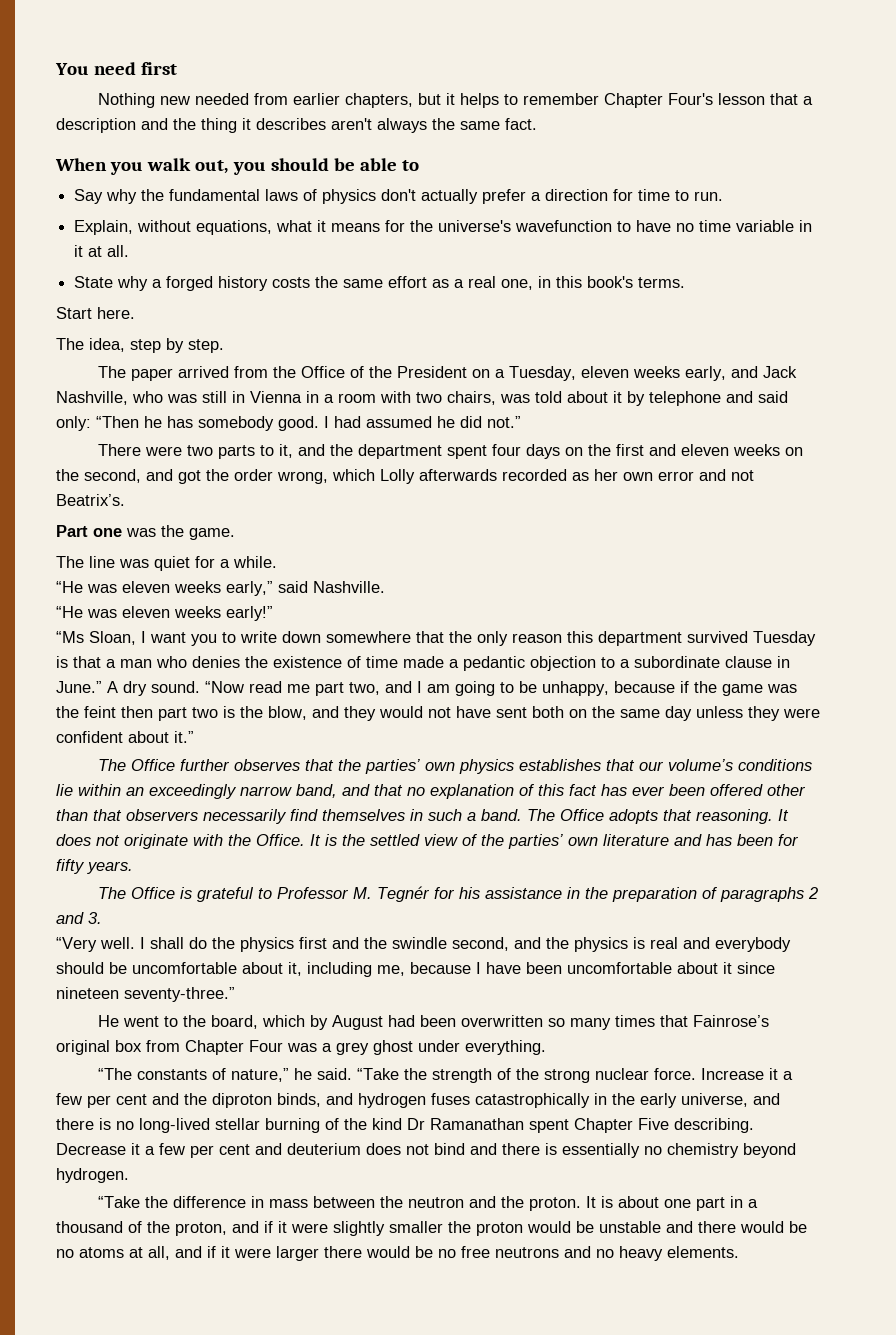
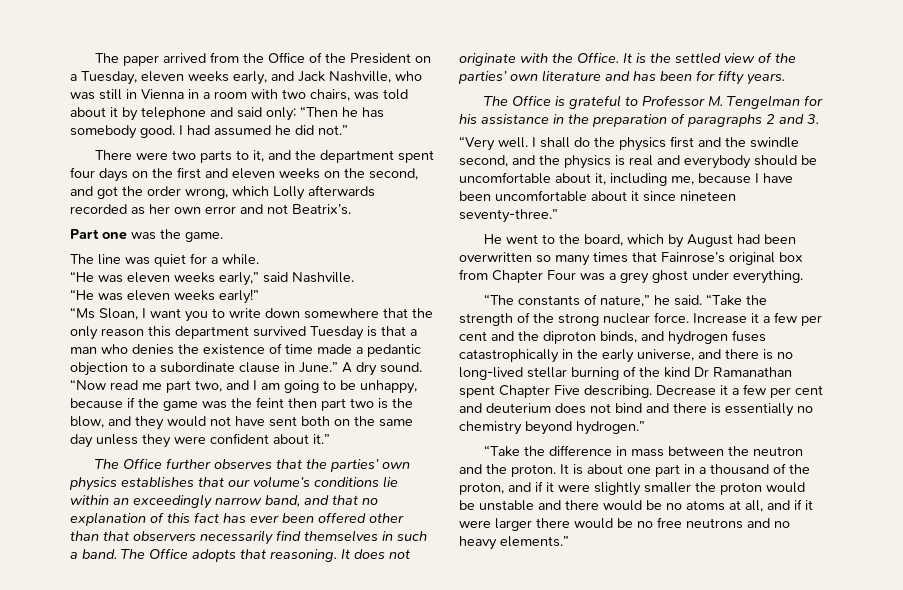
- You need first
- Nothing new needed from earlier chapters, but it helps to remember Chapter Four's lesson that a description and the thing it describes aren't always the same fact.
- When you walk out, you should be able to
- Say why the fundamental laws of physics don't actually prefer a direction for time to run.
- Explain, without equations, what it means for the universe's wavefunction to have no time variable in it at all.
- State why a forged history costs the same effort as a real one, in this book's terms.
- Start here.
- The idea, step by step.
- The Office is grateful to Professor M. Tegnér for his assistance in the preparation of paragraphs 2 and 3.
+ The Office is grateful to Professor M. Tengelman for his assistance in the preparation of paragraphs 2 and 3.
- Decrease it a few per cent and deuterium does not bind and there is essentially no chemistry beyond hydrogen.
+ Decrease it a few per cent and deuterium does not bind and there is essentially no chemistry beyond hydrogen.”
- It is about one part in a thousand of the proton, and if it were slightly smaller the proton would be unstable and there would be no atoms at all, and if it were larger there would be no free neutrons and no heavy elements.
+ It is about one part in a thousand of the proton, and if it were slightly smaller the proton would be unstable and there would be no atoms at all, and if it were larger there would be no free neutrons and no heavy elements.”

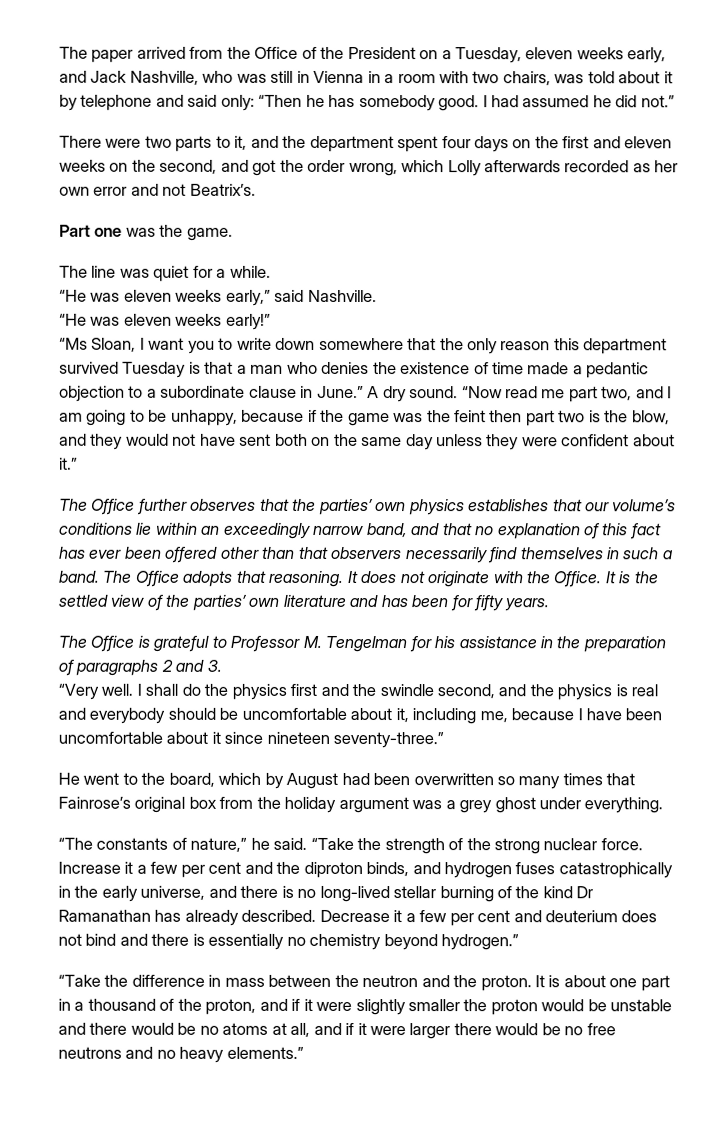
- He went to the board, which by August had been overwritten so many times that Fainrose’s original box from Chapter Four was a grey ghost under everything.
+ He went to the board, which by August had been overwritten so many times that Fainrose’s original box from the holiday argument was a grey ghost under everything.
- Increase it a few per cent and the diproton binds, and hydrogen fuses catastrophically in the early universe, and there is no long-lived stellar burning of the kind Dr Ramanathan spent Chapter Five describing.
+ Increase it a few per cent and the diproton binds, and hydrogen fuses catastrophically in the early universe, and there is no long-lived stellar burning of the kind Dr Ramanathan has already described.

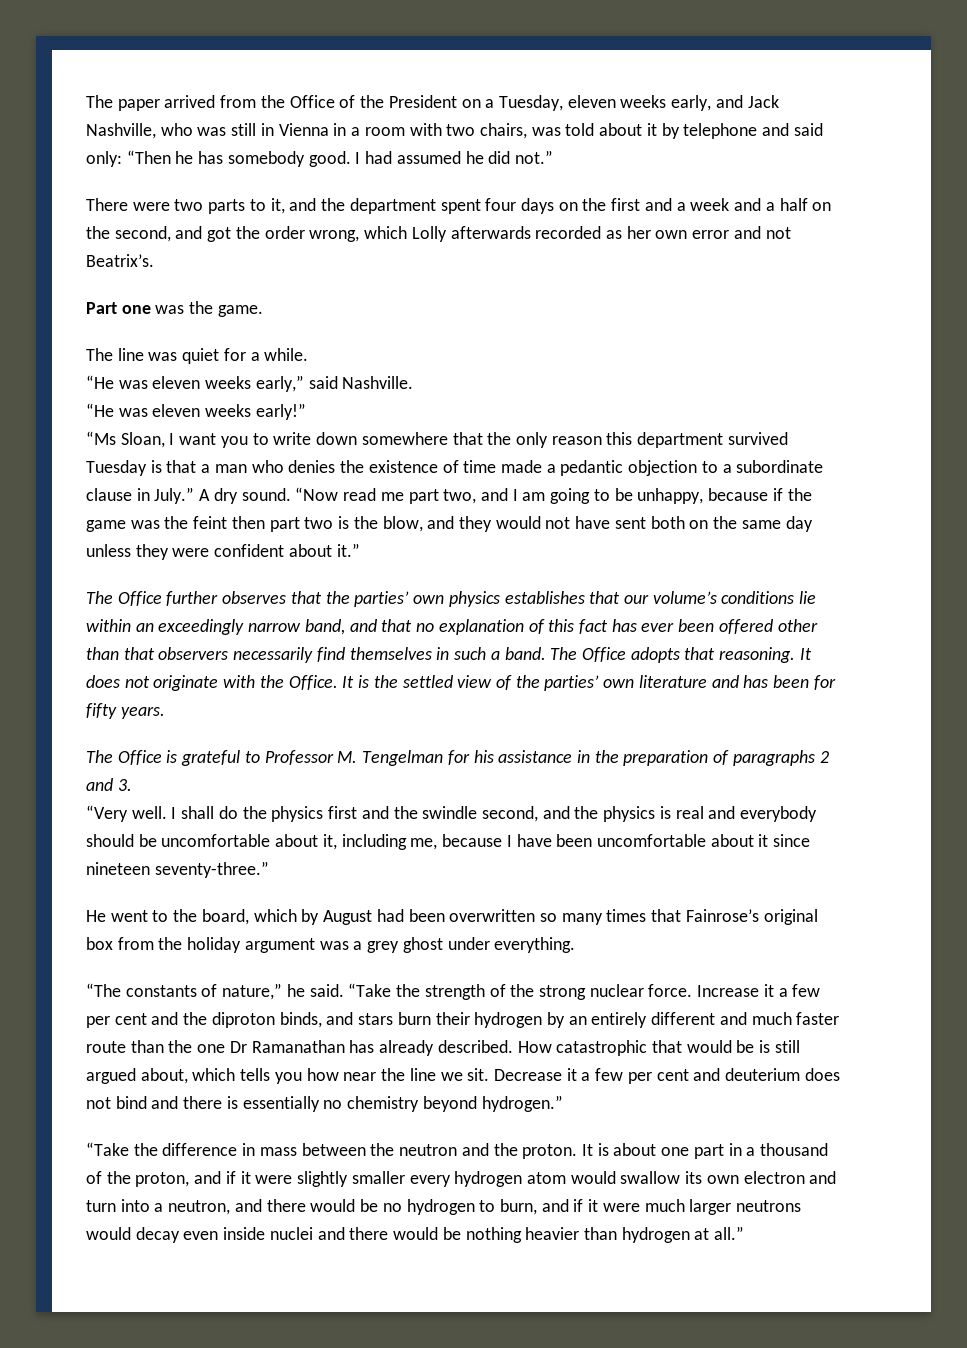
- There were two parts to it, and the department spent four days on the first and eleven weeks on the second, and got the order wrong, which Lolly afterwards recorded as her own error and not Beatrix’s.
+ There were two parts to it, and the department spent four days on the first and a week and a half on the second, and got the order wrong, which Lolly afterwards recorded as her own error and not Beatrix’s.
- “Ms Sloan, I want you to write down somewhere that the only reason this department survived Tuesday is that a man who denies the existence of time made a pedantic objection to a subordinate clause in June.”
+ “Ms Sloan, I want you to write down somewhere that the only reason this department survived Tuesday is that a man who denies the existence of time made a pedantic objection to a subordinate clause in July.”
- Increase it a few per cent and the diproton binds, and hydrogen fuses catastrophically in the early universe, and there is no long-lived stellar burning of the kind Dr Ramanathan has already described.
+ Increase it a few per cent and the diproton binds, and stars burn their hydrogen by an entirely different and much faster route than the one Dr Ramanathan has already described.
+ How catastrophic that would be is still argued about, which tells you how near the line we sit.
- It is about one part in a thousand of the proton, and if it were slightly smaller the proton would be unstable and there would be no atoms at all, and if it were larger there would be no free neutrons and no heavy elements.”
+ It is about one part in a thousand of the proton, and if it were slightly smaller every hydrogen atom would swallow its own electron and turn into a neutron, and there would be no hydrogen to burn, and if it were much larger neutrons would decay even inside nuclei and there would be nothing heavier than hydrogen at all.”

